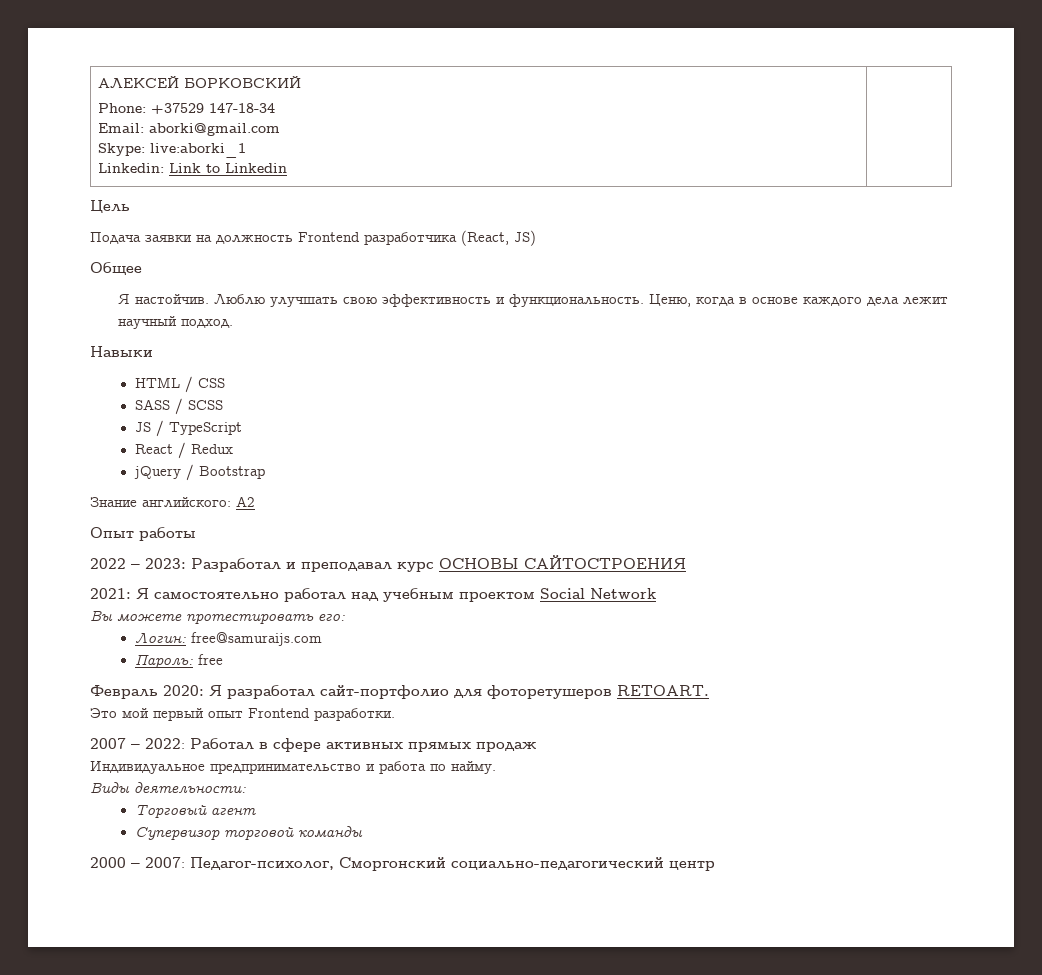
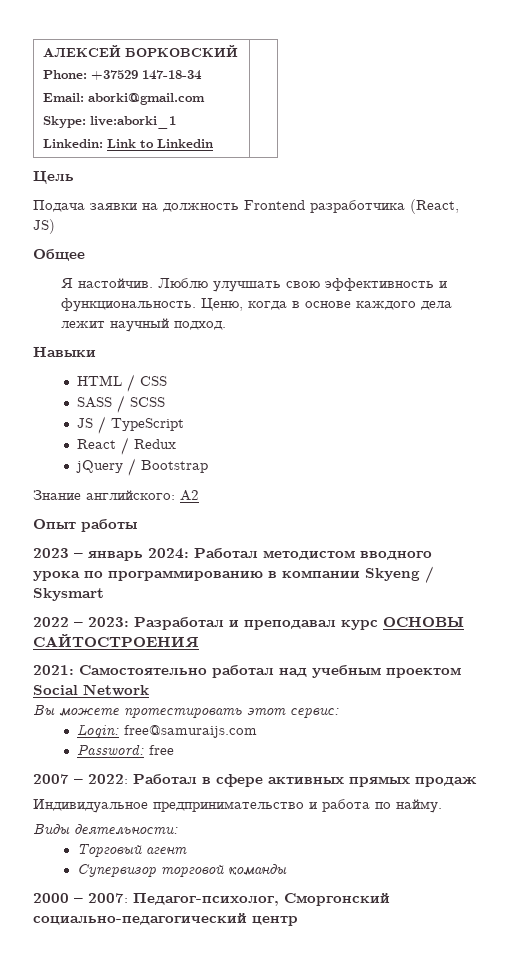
+ 2023 – январь 2024: Работал методистом вводного урока по программированию в компании Skyeng / Skysmart
- 2021: Я самостоятельно работал над учебным проектом Social Network
+ 2021: Самостоятельно работал над учебным проектом Social Network
- Вы можете протестировать его:
- Логин: free@samuraijs.com
+ Вы можете протестировать этот сервис:
+ Login: free@samuraijs.com
- Пароль: free
+ Password: free
- Февраль 2020: Я разработал сайт-портфолио для фоторетушеров RETOART.
- Это мой первый опыт Frontend разработки.

